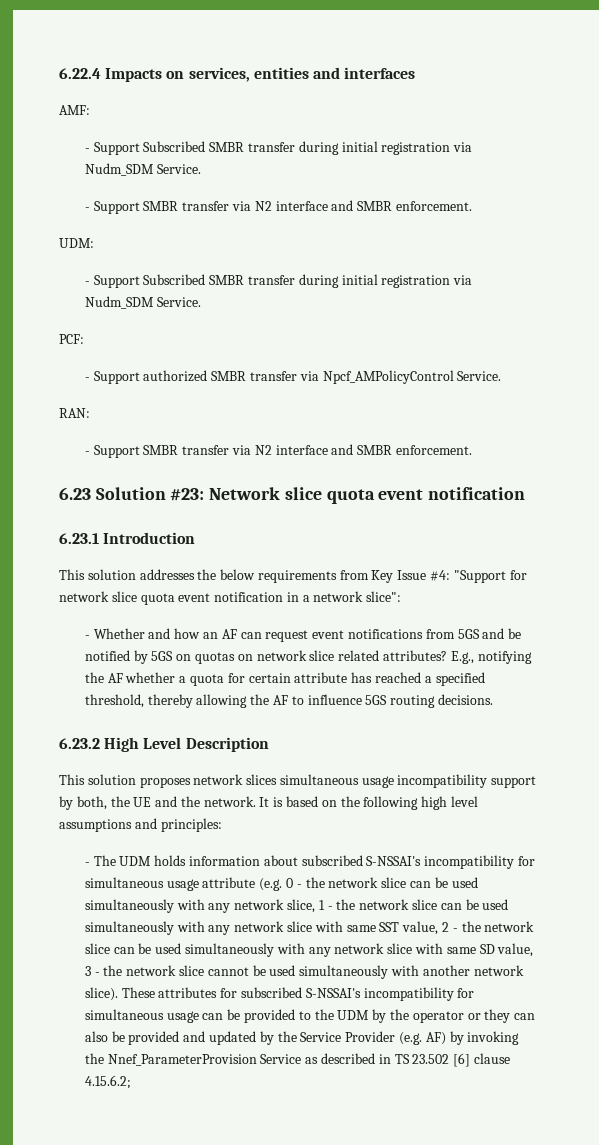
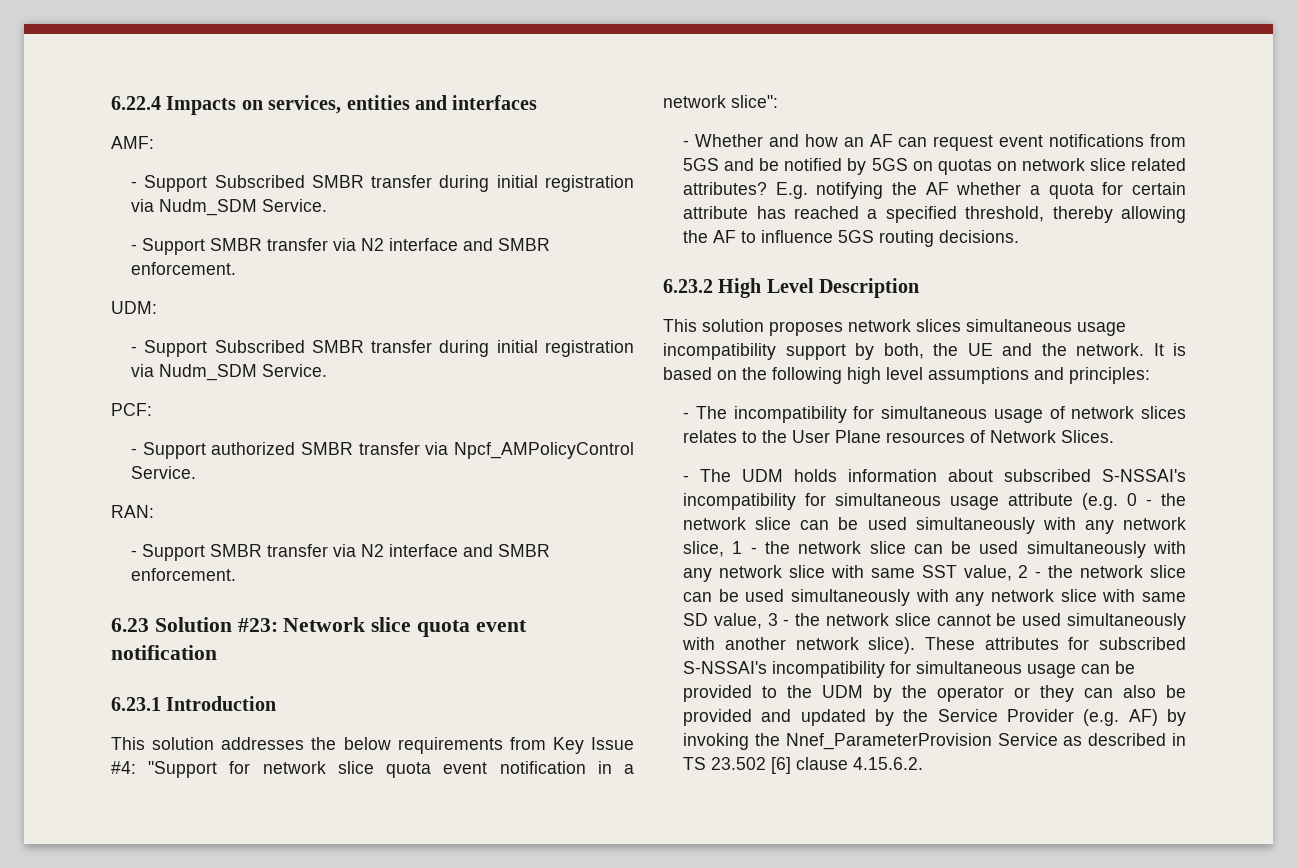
- E.g., notifying the AF whether a quota for certain attribute has reached a specified threshold, thereby allowing the AF to influence 5GS routing decisions.
+ E.g. notifying the AF whether a quota for certain attribute has reached a specified threshold, thereby allowing the AF to influence 5GS routing decisions.
+ - The incompatibility for simultaneous usage of network slices relates to the User Plane resources of Network Slices.
- These attributes for subscribed S-NSSAI's incompatibility for simultaneous usage can be provided to the UDM by the operator or they can also be provided and updated by the Service Provider (e.g. AF) by invoking the Nnef_ParameterProvision Service as described in TS 23.502 [6] clause 4.15.6.2;
+ These attributes for subscribed S-NSSAI's incompatibility for simultaneous usage can be provided to the UDM by the operator or they can also be provided and updated by the Service Provider (e.g. AF) by invoking the Nnef_ParameterProvision Service as described in TS 23.502 [6] clause 4.15.6.2.

